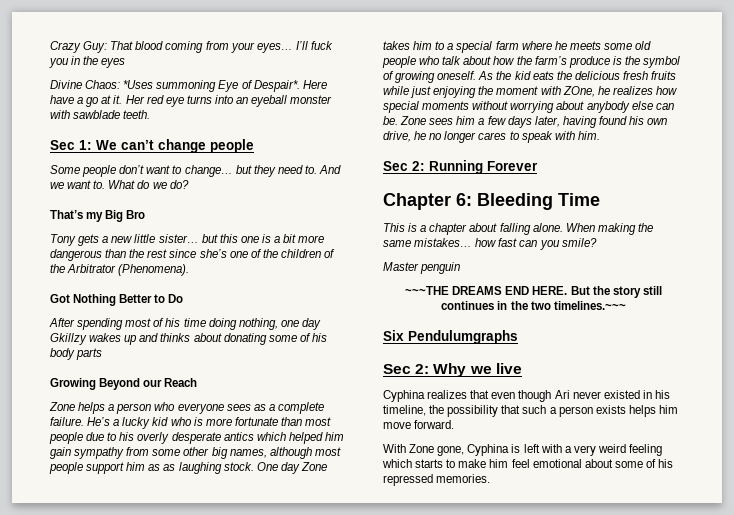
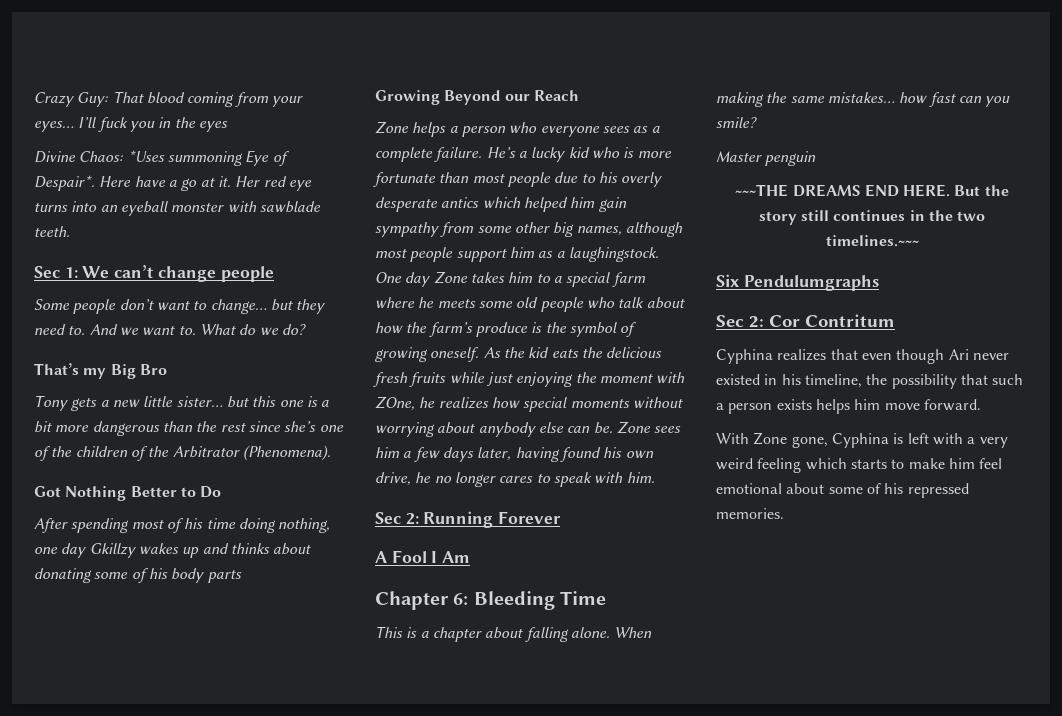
- He’s a lucky kid who is more fortunate than most people due to his overly desperate antics which helped him gain sympathy from some other big names, although most people support him as as laughing stock.
+ He’s a lucky kid who is more fortunate than most people due to his overly desperate antics which helped him gain sympathy from some other big names, although most people support him as a laughingstock.
+ A Fool I Am
- Sec 2: Why we live
+ Sec 2: Cor Contritum

